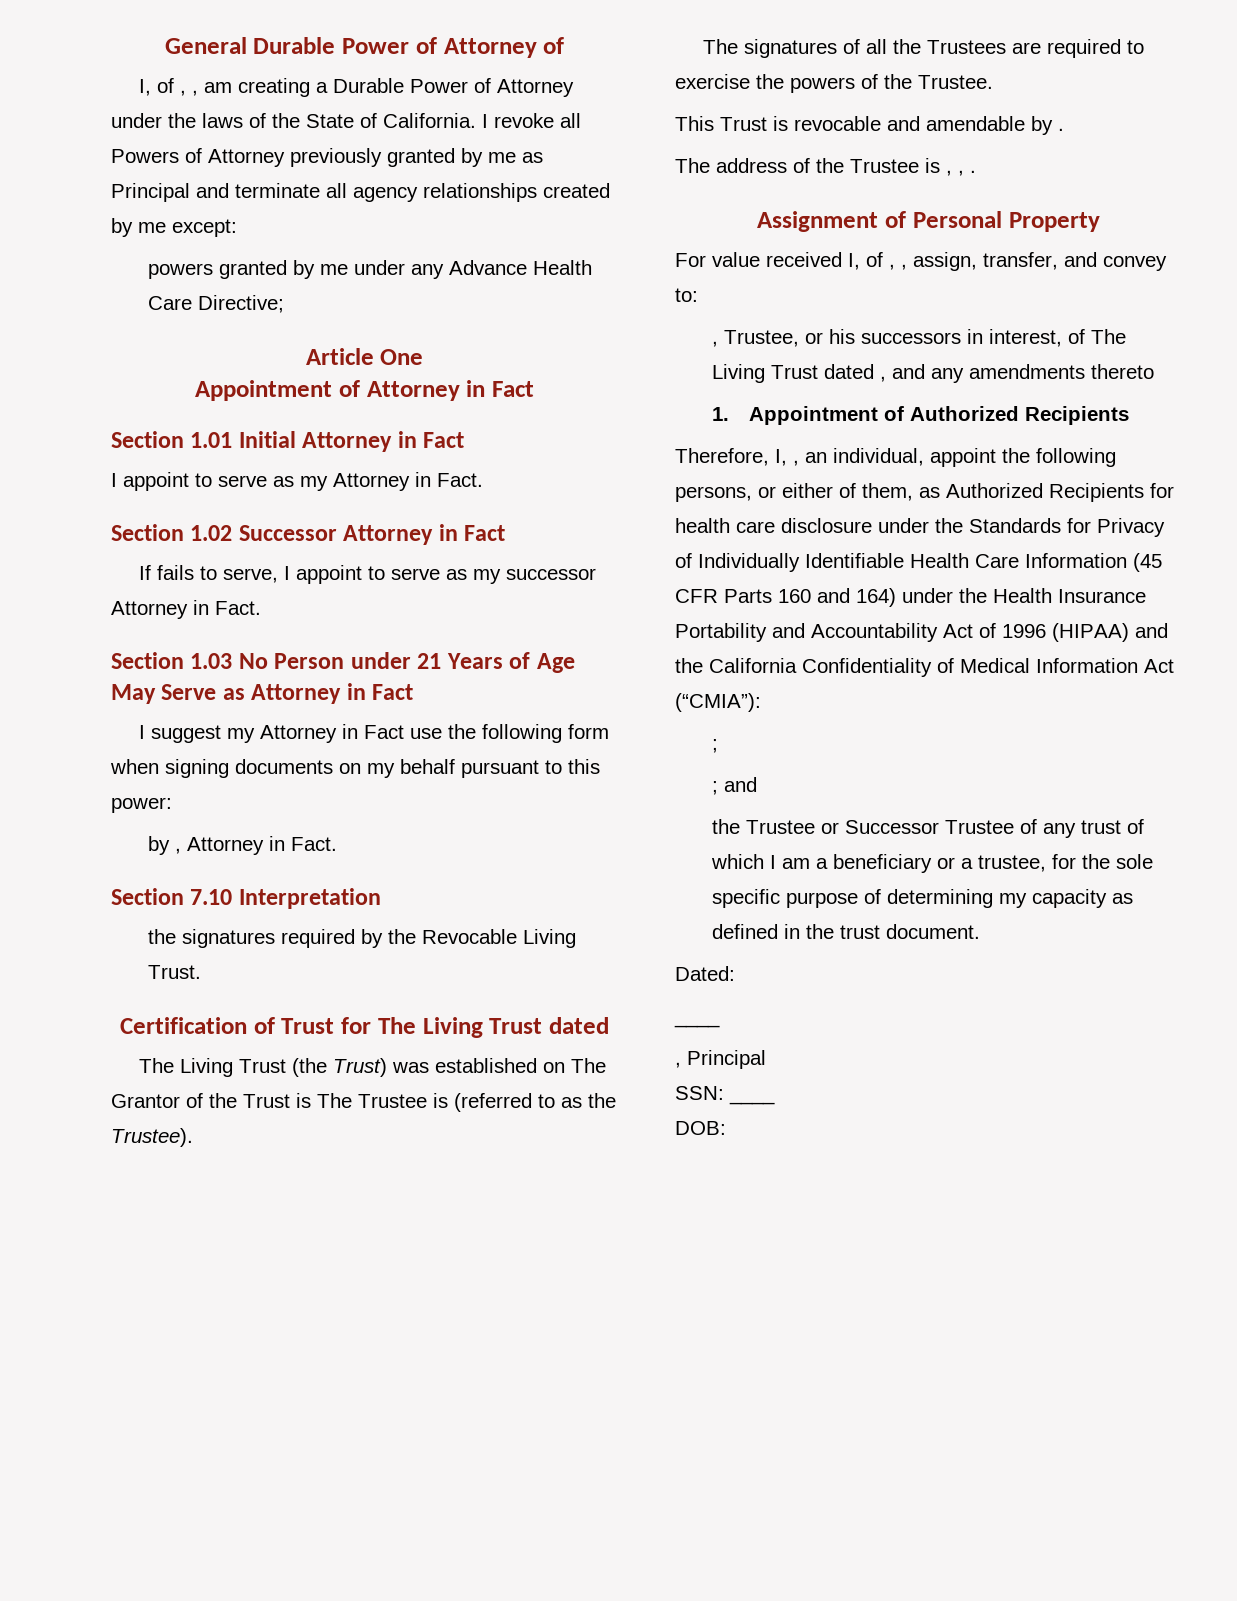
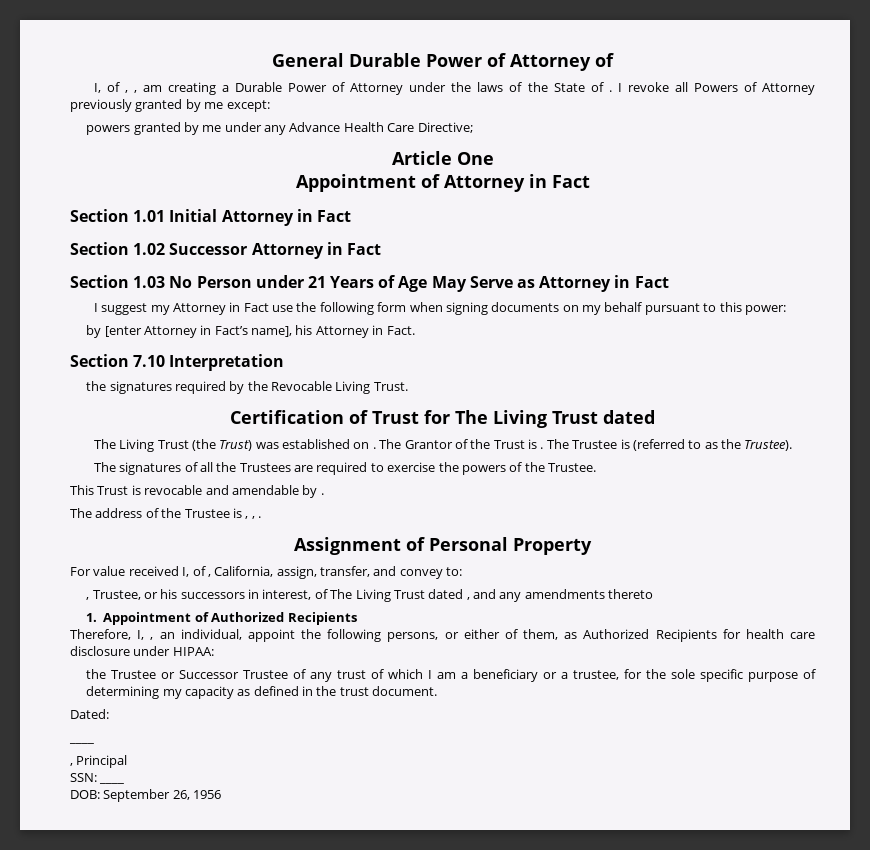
- I, of , , am creating a Durable Power of Attorney under the laws of the State of California.
+ I, of , , am creating a Durable Power of Attorney under the laws of the State of .
- I revoke all Powers of Attorney previously granted by me as Principal and terminate all agency relationships created by me except:
+ I revoke all Powers of Attorney previously granted by me except:
- I appoint to serve as my Attorney in Fact.
- If fails to serve, I appoint to serve as my successor Attorney in Fact.
- by , Attorney in Fact.
+ by [enter Attorney in Fact’s name], his Attorney in Fact.
- The Living Trust (the Trust) was established on The Grantor of the Trust is The Trustee is (referred to as the Trustee).
+ The Living Trust (the Trust) was established on . The Grantor of the Trust is . The Trustee is (referred to as the Trustee).
- For value received I, of , , assign, transfer, and convey to:
+ For value received I, of , California, assign, transfer, and convey to:
- Therefore, I, , an individual, appoint the following persons, or either of them, as Authorized Recipients for health care disclosure under the Standards for Privacy of Individually Identifiable Health Care Information (45 CFR Parts 160 and 164) under the Health Insurance Portability and Accountability Act of 1996 (HIPAA) and the California Confidentiality of Medical Information Act (“CMIA”):
- ;
- ; and
+ Therefore, I, , an individual, appoint the following persons, or either of them, as Authorized Recipients for health care disclosure under HIPAA:
- DOB:
+ DOB: September 26, 1956

